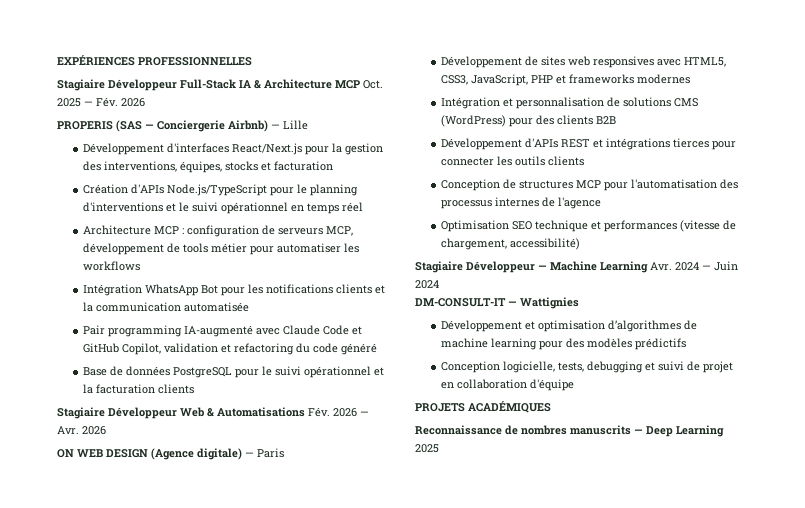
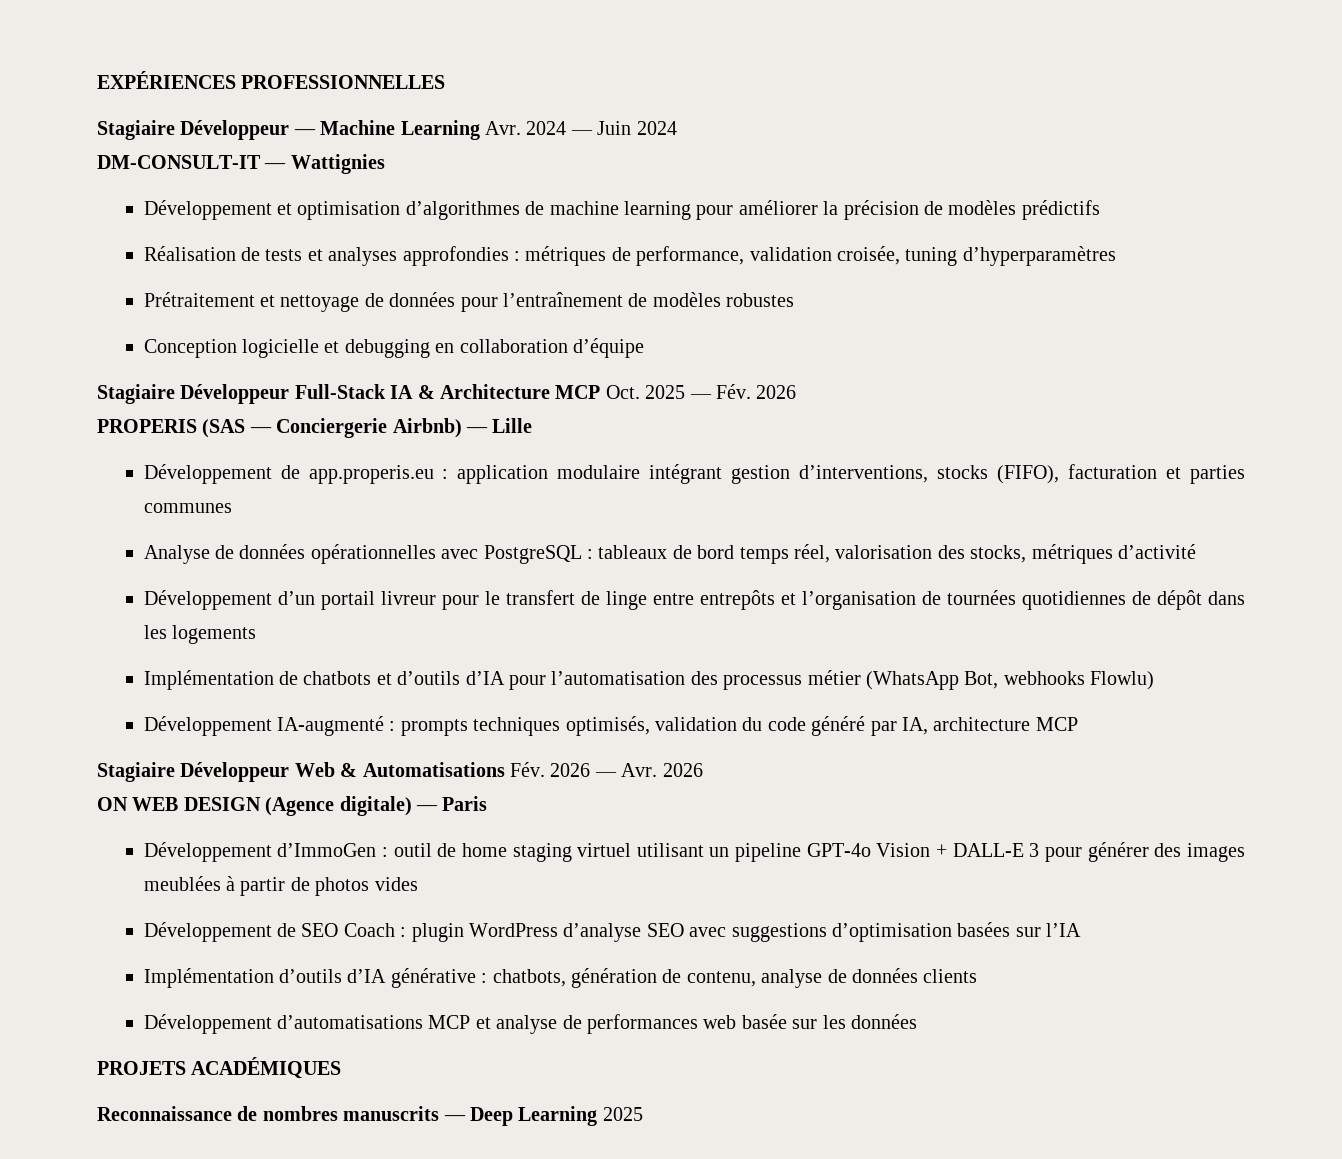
- Stagiaire Développeur Full-Stack IA & Architecture MCP Oct. 2025 — Fév. 2026
- PROPERIS (SAS — Conciergerie Airbnb) — Lille
- Développement d'interfaces React/Next.js pour la gestion des interventions, équipes, stocks et facturation
- Création d'APIs Node.js/TypeScript pour le planning d'interventions et le suivi opérationnel en temps réel
- Architecture MCP : configuration de serveurs MCP, développement de tools métier pour automatiser les workflows
- Intégration WhatsApp Bot pour les notifications clients et la communication automatisée
- Pair programming IA-augmenté avec Claude Code et GitHub Copilot, validation et refactoring du code généré
- Base de données PostgreSQL pour le suivi opérationnel et la facturation clients
- Stagiaire Développeur Web & Automatisations Fév. 2026 — Avr. 2026
- ON WEB DESIGN (Agence digitale) — Paris
- Développement de sites web responsives avec HTML5, CSS3, JavaScript, PHP et frameworks modernes
- Intégration et personnalisation de solutions CMS (WordPress) pour des clients B2B
- Développement d'APIs REST et intégrations tierces pour connecter les outils clients
- Conception de structures MCP pour l'automatisation des processus internes de l'agence
- Optimisation SEO technique et performances (vitesse de chargement, accessibilité)
- Développement et optimisation d’algorithmes de machine learning pour des modèles prédictifs
- Conception logicielle, tests, debugging et suivi de projet en collaboration d'équipe
+ Développement et optimisation d’algorithmes de machine learning pour améliorer la précision de modèles prédictifs
+ Réalisation de tests et analyses approfondies : métriques de performance, validation croisée, tuning d’hyperparamètres
+ Prétraitement et nettoyage de données pour l’entraînement de modèles robustes
+ Conception logicielle et debugging en collaboration d’équipe
+ Stagiaire Développeur Full-Stack IA & Architecture MCP Oct. 2025 — Fév. 2026
+ PROPERIS (SAS — Conciergerie Airbnb) — Lille
+ Développement de app.properis.eu : application modulaire intégrant gestion d’interventions, stocks (FIFO), facturation et parties communes
+ Analyse de données opérationnelles avec PostgreSQL : tableaux de bord temps réel, valorisation des stocks, métriques d’activité
+ Développement d’un portail livreur pour le transfert de linge entre entrepôts et l’organisation de tournées quotidiennes de dépôt dans les logements
+ Implémentation de chatbots et d’outils d’IA pour l’automatisation des processus métier (WhatsApp Bot, webhooks Flowlu)
+ Développement IA-augmenté : prompts techniques optimisés, validation du code généré par IA, architecture MCP
+ Stagiaire Développeur Web & Automatisations Fév. 2026 — Avr. 2026
+ ON WEB DESIGN (Agence digitale) — Paris
+ Développement d’ImmoGen : outil de home staging virtuel utilisant un pipeline GPT-4o Vision + DALL-E 3 pour générer des images meublées à partir de photos vides
+ Développement de SEO Coach : plugin WordPress d’analyse SEO avec suggestions d’optimisation basées sur l’IA
+ Implémentation d’outils d’IA générative : chatbots, génération de contenu, analyse de données clients
+ Développement d’automatisations MCP et analyse de performances web basée sur les données

